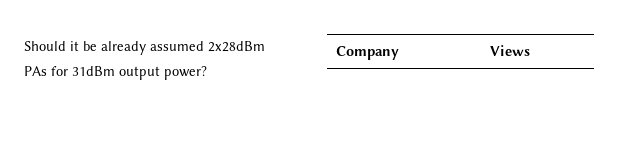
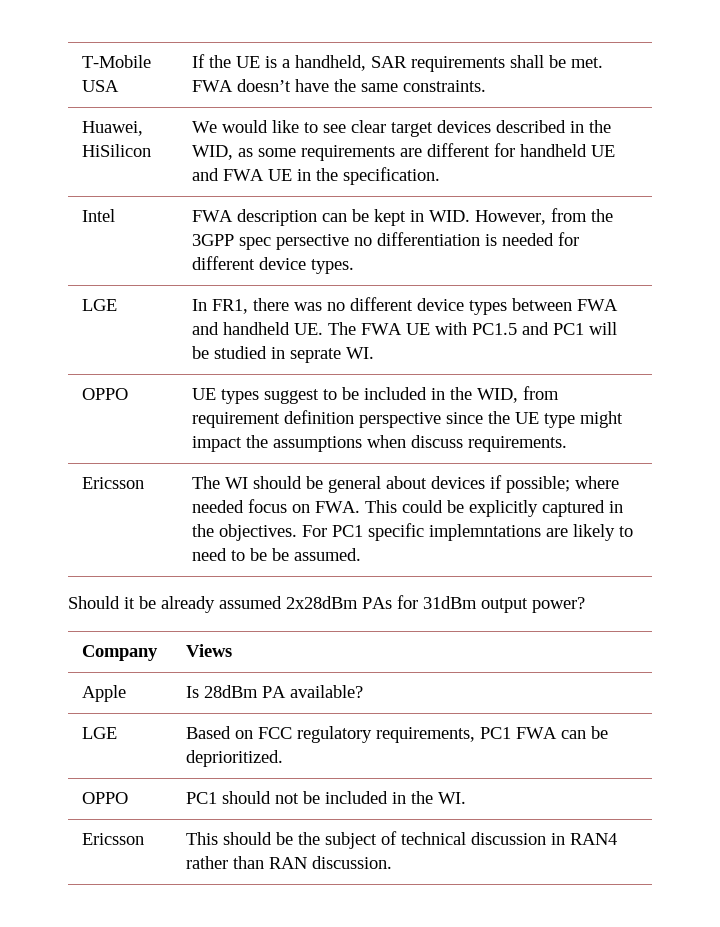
+ T-Mobile USA | If the UE is a handheld, SAR requirements shall be met. FWA doesn’t have the same constraints.
+ Huawei, HiSilicon | We would like to see clear target devices described in the WID, as some requirements are different for handheld UE and FWA UE in the specification.
+ Intel | FWA description can be kept in WID. However, from the 3GPP spec persective no differentiation is needed for different device types.
+ LGE | In FR1, there was no different device types between FWA and handheld UE. The FWA UE with PC1.5 and PC1 will be studied in seprate WI.
+ OPPO | UE types suggest to be included in the WID, from requirement definition perspective since the UE type might impact the assumptions when discuss requirements.
+ Ericsson | The WI should be general about devices if possible; where needed focus on FWA. This could be explicitly captured in the objectives. For PC1 specific implemntations are likely to need to be be assumed.
+ Apple | Is 28dBm PA available?
+ LGE | Based on FCC regulatory requirements, PC1 FWA can be deprioritized.
+ OPPO | PC1 should not be included in the WI.
+ Ericsson | This should be the subject of technical discussion in RAN4 rather than RAN discussion.

